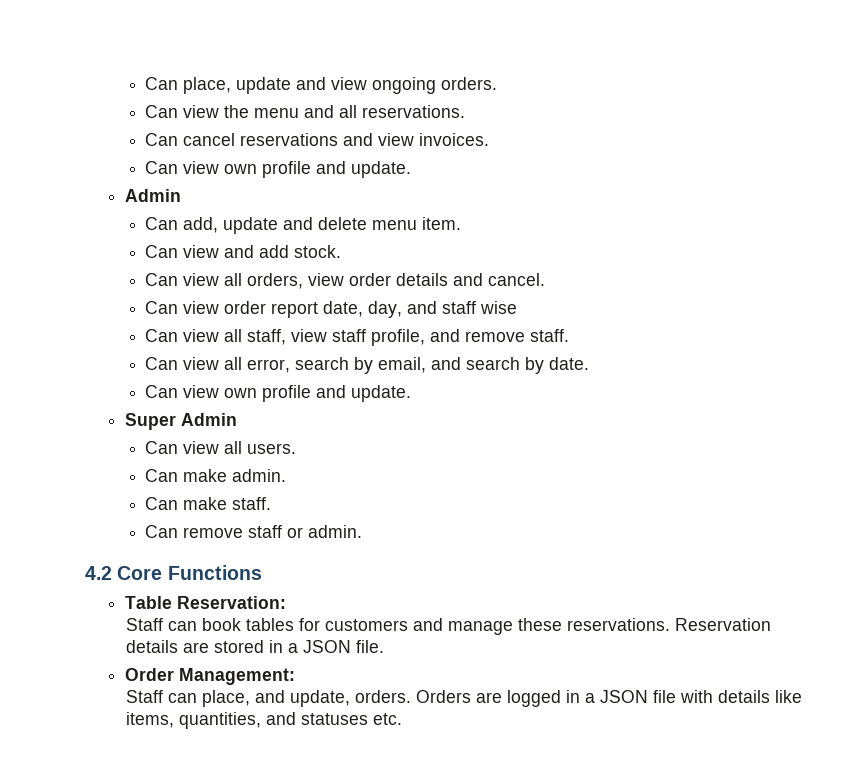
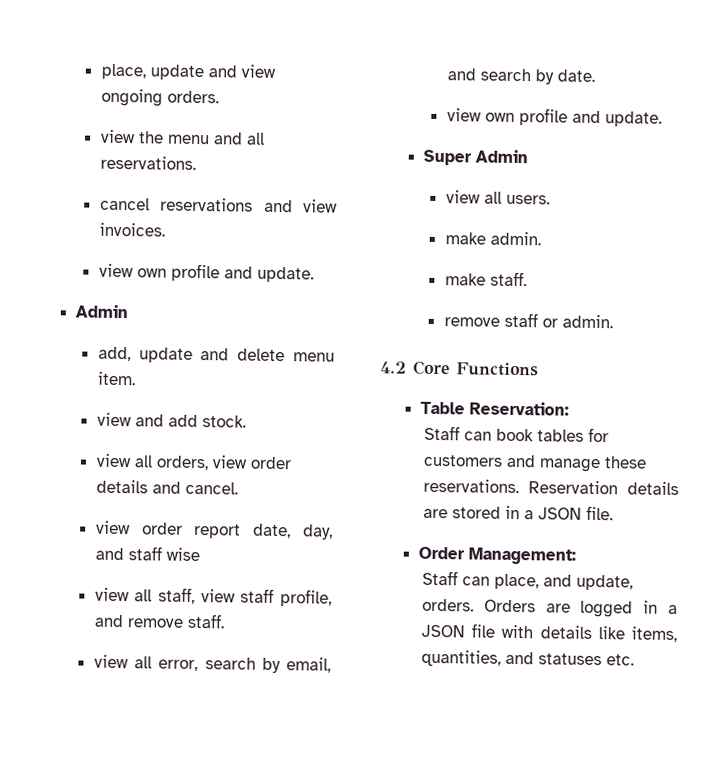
- Can place, update and view ongoing orders.
+ place, update and view ongoing orders.
- Can view the menu and all reservations.
+ view the menu and all reservations.
- Can cancel reservations and view invoices.
- Can view own profile and update.
+ cancel reservations and view invoices.
+ view own profile and update.
- Can add, update and delete menu item.
+ add, update and delete menu item.
- Can view and add stock.
+ view and add stock.
- Can view all orders, view order details and cancel.
+ view all orders, view order details and cancel.
- Can view order report date, day, and staff wise
+ view order report date, day, and staff wise
- Can view all staff, view staff profile, and remove staff.
+ view all staff, view staff profile, and remove staff.
- Can view all error, search by email, and search by date.
- Can view own profile and update.
+ view all error, search by email, and search by date.
+ view own profile and update.
- Can view all users.
+ view all users.
- Can make admin.
+ make admin.
- Can make staff.
+ make staff.
- Can remove staff or admin.
+ remove staff or admin.

